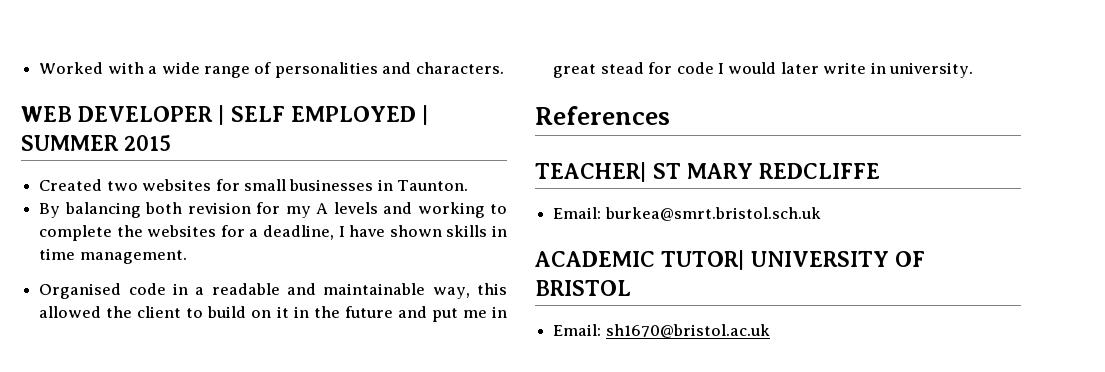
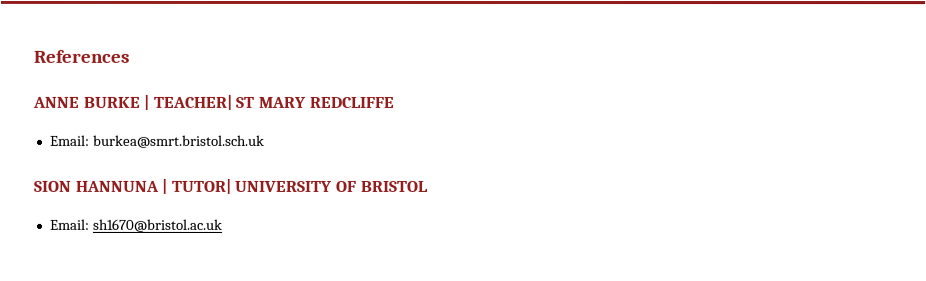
- Worked with a wide range of personalities and characters.
- WEB DEVELOPER | SELF EMPLOYED | SUMMER 2015
- Created two websites for small businesses in Taunton.
- By balancing both revision for my A levels and working to complete the websites for a deadline, I have shown skills in time management.
- Organised code in a readable and maintainable way, this allowed the client to build on it in the future and put me in great stead for code I would later write in university.
  References
- TEACHER| ST MARY REDCLIFFE
+ ANNE BURKE | TEACHER| ST MARY REDCLIFFE
- ACADEMIC TUTOR| UNIVERSITY OF BRISTOL
+ SION HANNUNA | TUTOR| UNIVERSITY OF BRISTOL

